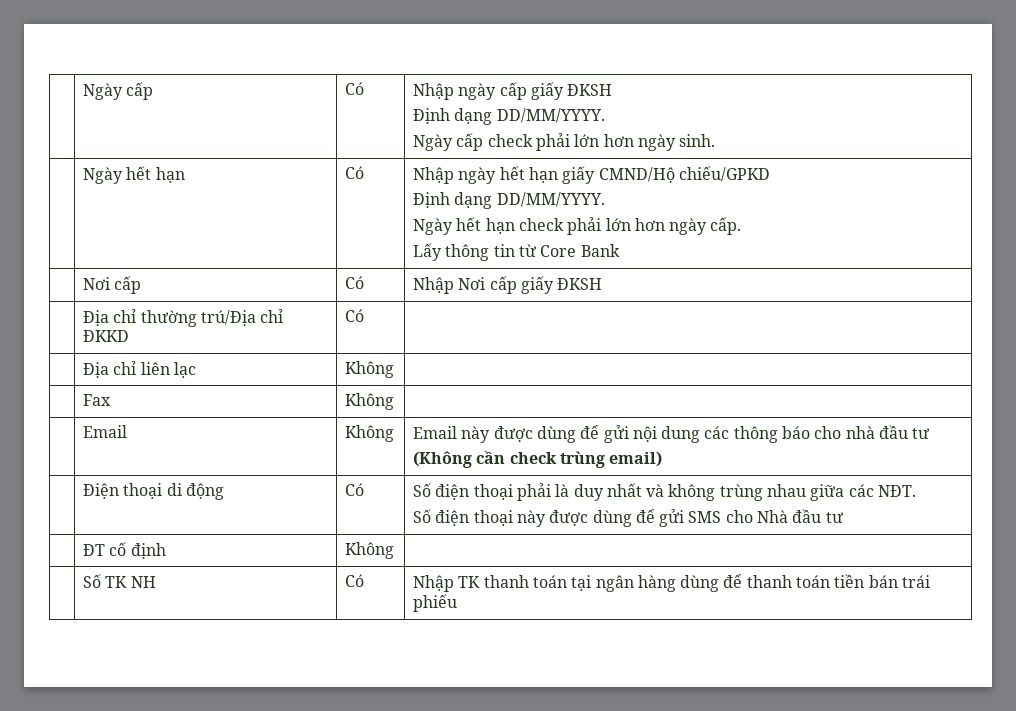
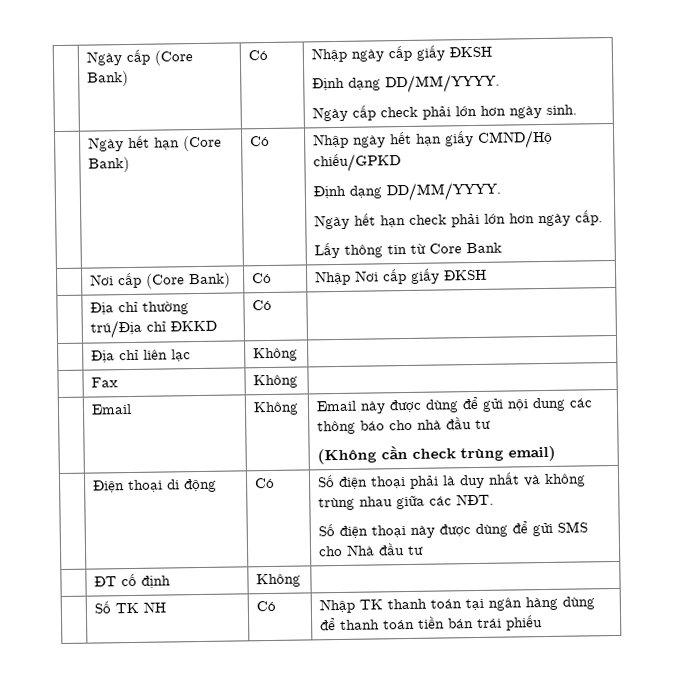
- | Ngày cấp | Có | Nhập ngày cấp giấy ĐKSH
+ | Ngày cấp (Core Bank) | Có | Nhập ngày cấp giấy ĐKSH
- | Ngày hết hạn | Có | Nhập ngày hết hạn giấy CMND/Hộ chiếu/GPKD
+ | Ngày hết hạn (Core Bank) | Có | Nhập ngày hết hạn giấy CMND/Hộ chiếu/GPKD
- | Nơi cấp | Có | Nhập Nơi cấp giấy ĐKSH
+ | Nơi cấp (Core Bank) | Có | Nhập Nơi cấp giấy ĐKSH

